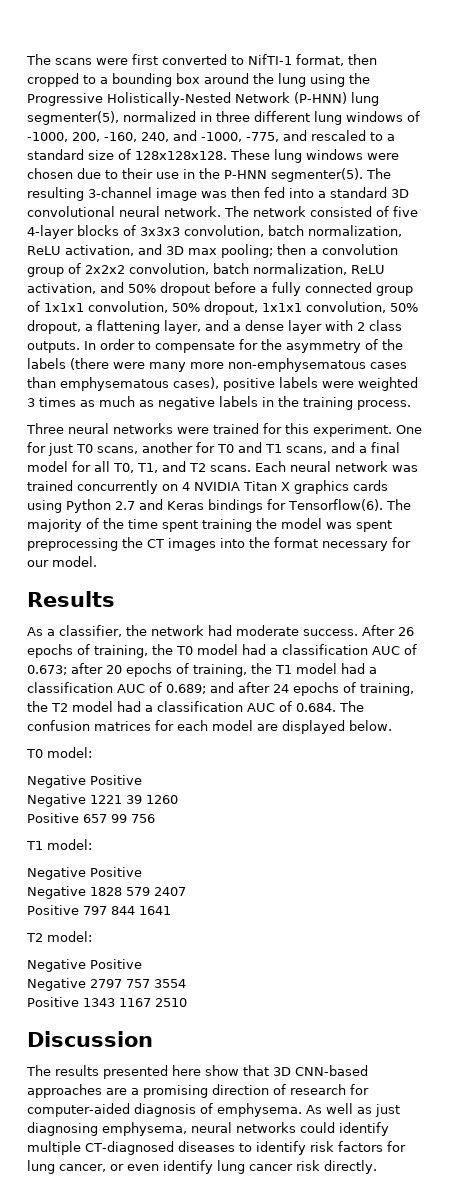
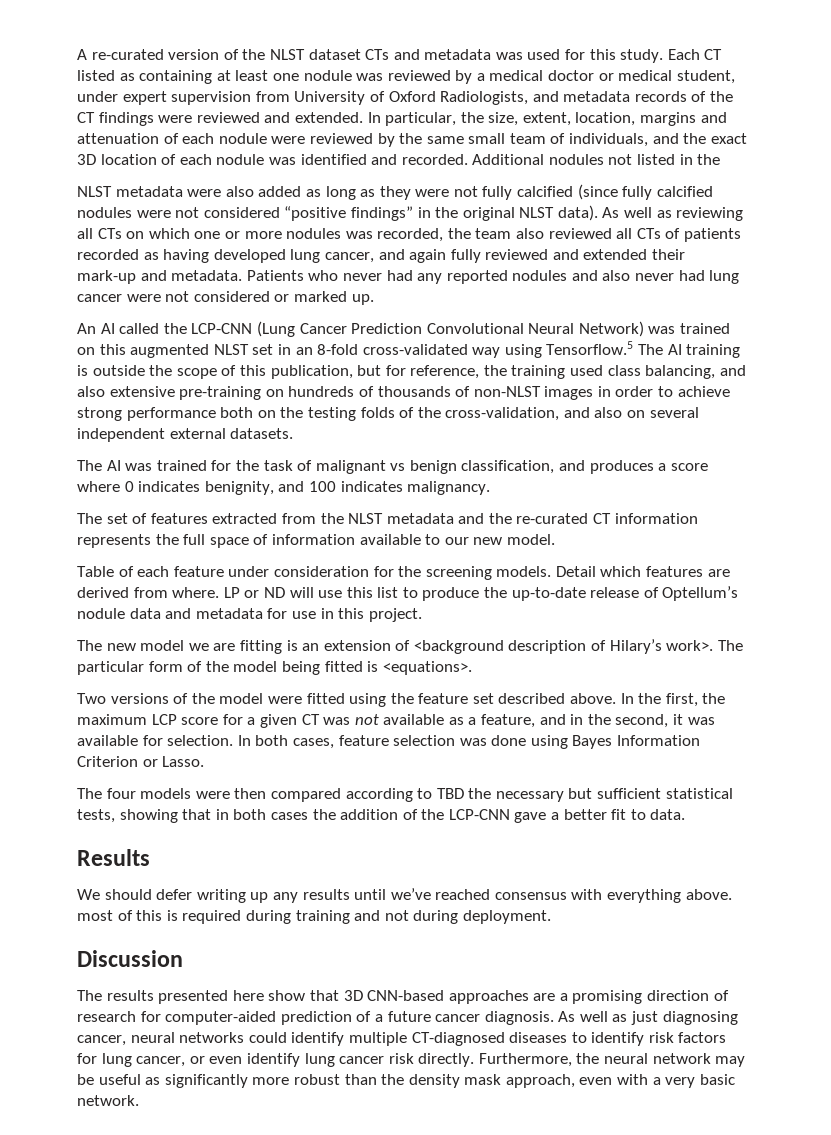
- The scans were first converted to NifTI-1 format, then cropped to a bounding box around the lung using the Progressive Holistically-Nested Network (P-HNN) lung segmenter(5), normalized in three different lung windows of -1000, 200, -160, 240, and -1000, -775, and rescaled to a standard size of 128x128x128. These lung windows were chosen due to their use in the P-HNN segmenter(5). The resulting 3-channel image was then fed into a standard 3D convolutional neural network. The network consisted of five 4-layer blocks of 3x3x3 convolution, batch normalization, ReLU activation, and 3D max pooling; then a convolution group of 2x2x2 convolution, batch normalization, ReLU activation, and 50% dropout before a fully connected group of 1x1x1 convolution, 50% dropout, 1x1x1 convolution, 50% dropout, a flattening layer, and a dense layer with 2 class outputs. In order to compensate for the asymmetry of the labels (there were many more non-emphysematous cases than emphysematous cases), positive labels were weighted 3 times as much as negative labels in the training process.
- Three neural networks were trained for this experiment. One for just T0 scans, another for T0 and T1 scans, and a final model for all T0, T1, and T2 scans. Each neural network was trained concurrently on 4 NVIDIA Titan X graphics cards using Python 2.7 and Keras bindings for Tensorflow(6). The majority of the time spent training the model was spent preprocessing the CT images into the format necessary for our model.
+ A re-curated version of the NLST dataset CTs and metadata was used for this study. Each CT listed as containing at least one nodule was reviewed by a medical doctor or medical student, under expert supervision from University of Oxford Radiologists, and metadata records of the CT findings were reviewed and extended. In particular, the size, extent, location, margins and attenuation of each nodule were reviewed by the same small team of individuals, and the exact 3D location of each nodule was identified and recorded. Additional nodules not listed in the
+ NLST metadata were also added as long as they were not fully calcified (since fully calcified nodules were not considered “positive findings” in the original NLST data). As well as reviewing all CTs on which one or more nodules was recorded, the team also reviewed all CTs of patients recorded as having developed lung cancer, and again fully reviewed and extended their mark-up and metadata. Patients who never had any reported nodules and also never had lung cancer were not considered or marked up.
+ An AI called the LCP-CNN (Lung Cancer Prediction Convolutional Neural Network) was trained on this augmented NLST set in an 8-fold cross-validated way using Tensorflow.5 The AI training is outside the scope of this publication, but for reference, the training used class balancing, and also extensive pre-training on hundreds of thousands of non-NLST images in order to achieve strong performance both on the testing folds of the cross-validation, and also on several independent external datasets.
+ The AI was trained for the task of malignant vs benign classification, and produces a score where 0 indicates benignity, and 100 indicates malignancy.
+ The set of features extracted from the NLST metadata and the re-curated CT information represents the full space of information available to our new model.
+ Table of each feature under consideration for the screening models. Detail which features are derived from where. LP or ND will use this list to produce the up-to-date release of Optellum’s nodule data and metadata for use in this project.
+ The new model we are fitting is an extension of <background description of Hilary’s work>. The particular form of the model being fitted is <equations>.
+ Two versions of the model were fitted using the feature set described above. In the first, the maximum LCP score for a given CT was not available as a feature, and in the second, it was available for selection. In both cases, feature selection was done using Bayes Information Criterion or Lasso.
+ The four models were then compared according to TBD the necessary but sufficient statistical tests, showing that in both cases the addition of the LCP-CNN gave a better fit to data.
  Results
- As a classifier, the network had moderate success. After 26 epochs of training, the T0 model had a classification AUC of 0.673; after 20 epochs of training, the T1 model had a classification AUC of 0.689; and after 24 epochs of training, the T2 model had a classification AUC of 0.684. The confusion matrices for each model are displayed below.
- T0 model:
- Negative Positive
- Negative 1221 39 1260
- Positive 657 99 756
- T1 model:
- Negative Positive
- Negative 1828 579 2407
- Positive 797 844 1641
- T2 model:
- Negative Positive
- Negative 2797 757 3554
- Positive 1343 1167 2510
+ We should defer writing up any results until we’ve reached consensus with everything above. most of this is required during training and not during deployment.
- The results presented here show that 3D CNN-based approaches are a promising direction of research for computer-aided diagnosis of emphysema.
+ The results presented here show that 3D CNN-based approaches are a promising direction of research for computer-aided prediction of a future cancer diagnosis.
- As well as just diagnosing emphysema, neural networks could identify multiple CT-diagnosed diseases to identify risk factors for lung cancer, or even identify lung cancer risk directly.
+ As well as just diagnosing cancer, neural networks could identify multiple CT-diagnosed diseases to identify risk factors for lung cancer, or even identify lung cancer risk directly.
+ Furthermore, the neural network may be useful as significantly more robust than the density mask approach, even with a very basic network.

